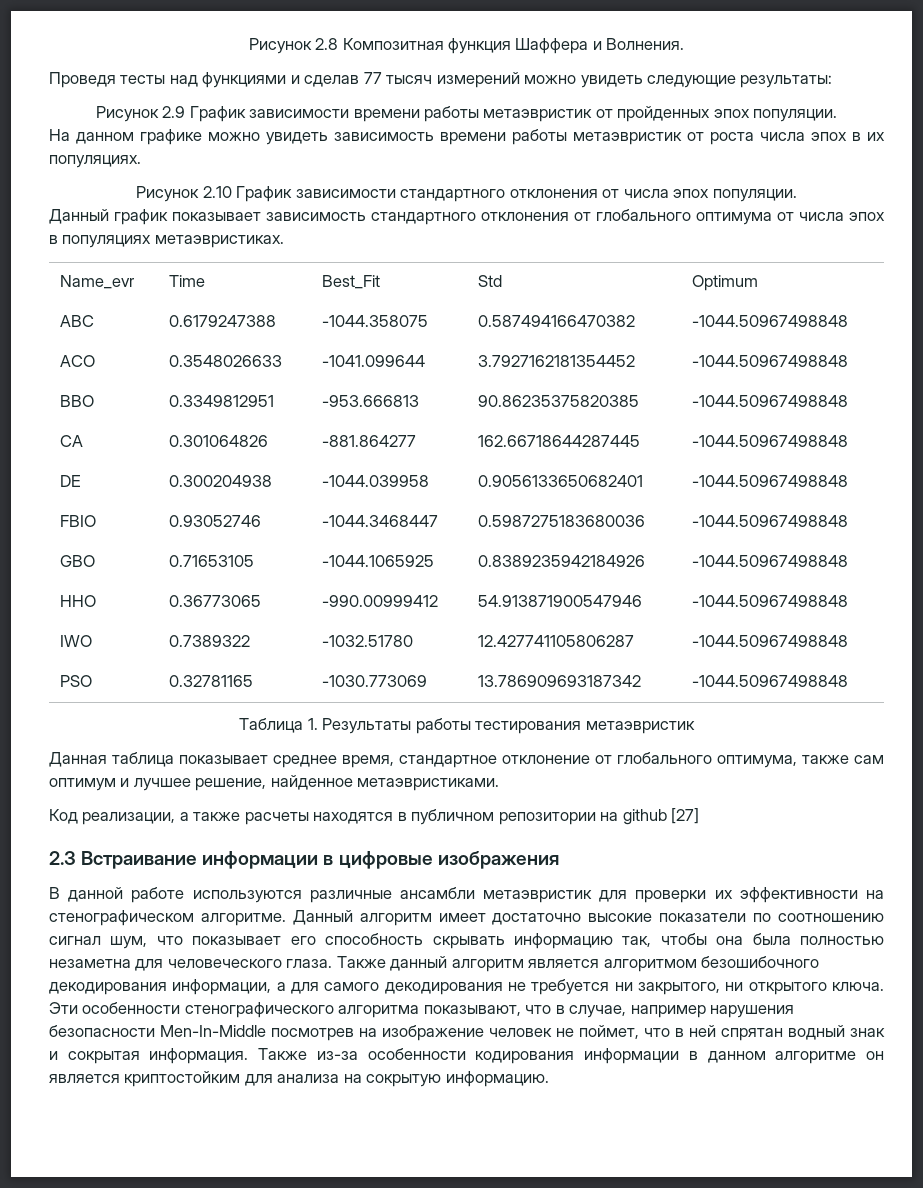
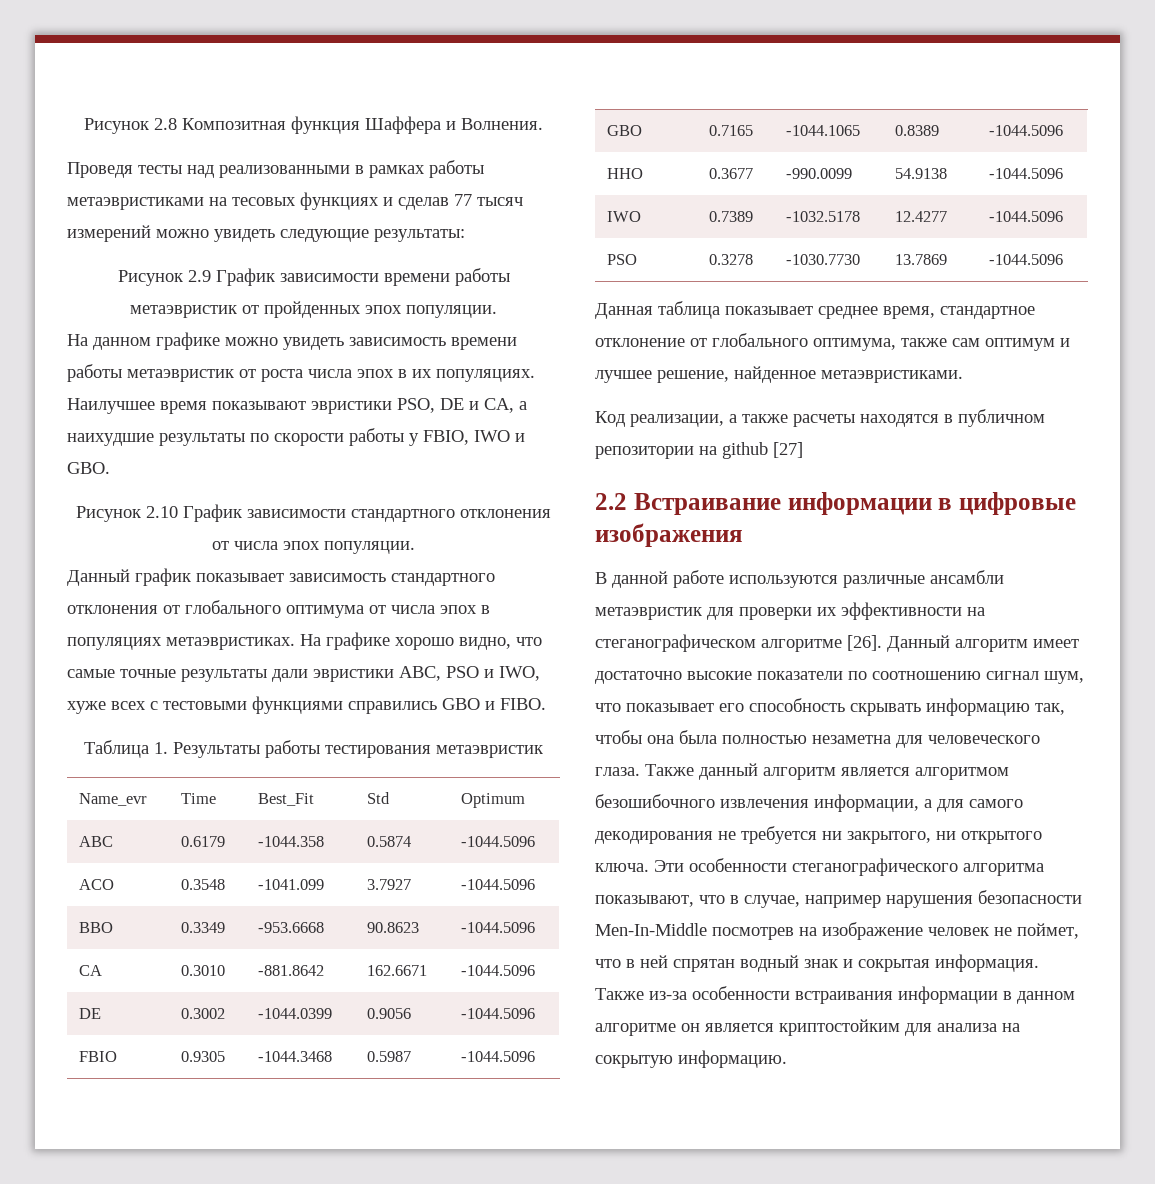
- Проведя тесты над функциями и сделав 77 тысяч измерений можно увидеть следующие результаты:
+ Проведя тесты над реализованными в рамках работы метаэвристиками на тесовых функциях и сделав 77 тысяч измерений можно увидеть следующие результаты:
+ Наилучшее время показывают эвристики PSO, DE и CA, а наихудшие результаты по скорости работы у FBIO, IWO и GBO.
+ На графике хорошо видно, что самые точные результаты дали эвристики ABC, PSO и IWO, хуже всех с тестовыми функциями справились GBO и FIBO.
+ Таблица 1. Результаты работы тестирования метаэвристик
- ABC | 0.6179247388 | -1044.358075 | 0.587494166470382 | -1044.50967498848
- ACO | 0.3548026633 | -1041.099644 | 3.7927162181354452 | -1044.50967498848
- BBO | 0.3349812951 | -953.666813 | 90.86235375820385 | -1044.50967498848
- CA | 0.301064826 | -881.864277 | 162.66718644287445 | -1044.50967498848
- DE | 0.300204938 | -1044.039958 | 0.9056133650682401 | -1044.50967498848
- FBIO | 0.93052746 | -1044.3468447 | 0.5987275183680036 | -1044.50967498848
- GBO | 0.71653105 | -1044.1065925 | 0.8389235942184926 | -1044.50967498848
- HHO | 0.36773065 | -990.00999412 | 54.913871900547946 | -1044.50967498848
- IWO | 0.7389322 | -1032.51780 | 12.427741105806287 | -1044.50967498848
- PSO | 0.32781165 | -1030.773069 | 13.786909693187342 | -1044.50967498848
- Таблица 1. Результаты работы тестирования метаэвристик
+ ABC | 0.6179 | -1044.358 | 0.5874 | -1044.5096
+ ACO | 0.3548 | -1041.099 | 3.7927 | -1044.5096
+ BBO | 0.3349 | -953.6668 | 90.8623 | -1044.5096
+ CA | 0.3010 | -881.8642 | 162.6671 | -1044.5096
+ DE | 0.3002 | -1044.0399 | 0.9056 | -1044.5096
+ FBIO | 0.9305 | -1044.3468 | 0.5987 | -1044.5096
+ GBO | 0.7165 | -1044.1065 | 0.8389 | -1044.5096
+ HHO | 0.3677 | -990.0099 | 54.9138 | -1044.5096
+ IWO | 0.7389 | -1032.5178 | 12.4277 | -1044.5096
+ PSO | 0.3278 | -1030.7730 | 13.7869 | -1044.5096
- 2.3 Встраивание информации в цифровые изображения
+ 2.2 Встраивание информации в цифровые изображения
- В данной работе используются различные ансамбли метаэвристик для проверки их эффективности на стенографическом алгоритме.
+ В данной работе используются различные ансамбли метаэвристик для проверки их эффективности на стеганографическом алгоритме [26].
- Также данный алгоритм является алгоритмом безошибочного декодирования информации, а для самого декодирования не требуется ни закрытого, ни открытого ключа.
+ Также данный алгоритм является алгоритмом безошибочного извлечения информации, а для самого декодирования не требуется ни закрытого, ни открытого ключа.
- Эти особенности стенографического алгоритма показывают, что в случае, например нарушения безопасности Men-In-Middle посмотрев на изображение человек не поймет, что в ней спрятан водный знак и сокрытая информация.
+ Эти особенности стеганографического алгоритма показывают, что в случае, например нарушения безопасности Men-In-Middle посмотрев на изображение человек не поймет, что в ней спрятан водный знак и сокрытая информация.
- Также из-за особенности кодирования информации в данном алгоритме он является криптостойким для анализа на сокрытую информацию.
+ Также из-за особенности встраивания информации в данном алгоритме он является криптостойким для анализа на сокрытую информацию.

